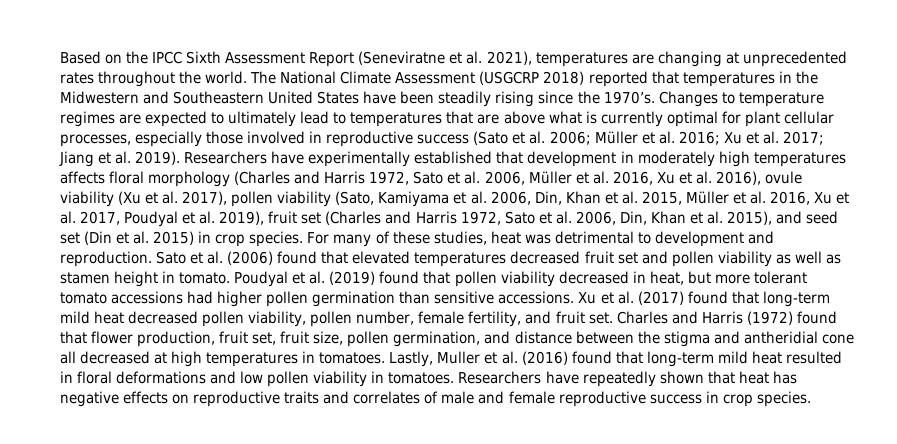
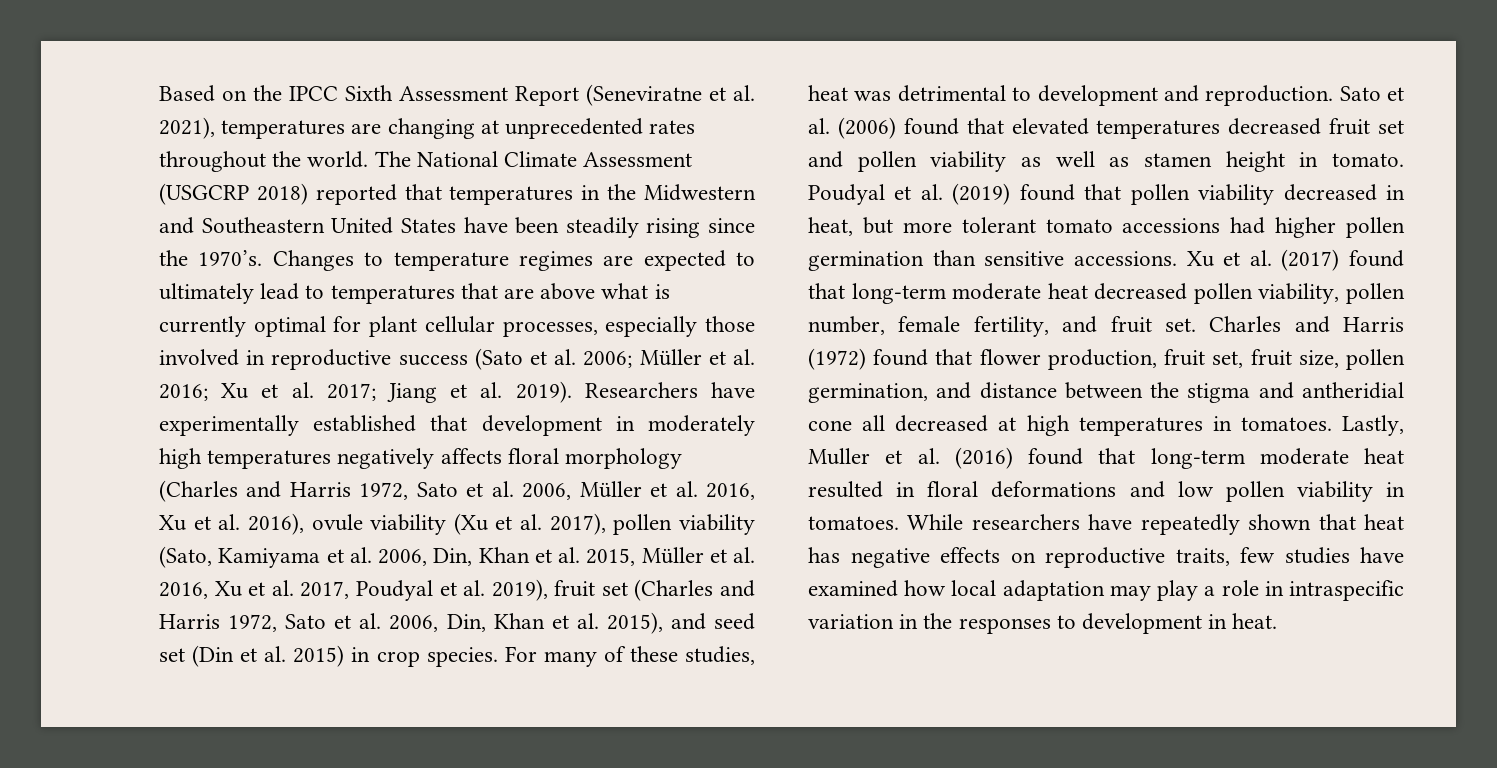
- Researchers have experimentally established that development in moderately high temperatures affects floral morphology (Charles and Harris 1972, Sato et al. 2006, Müller et al. 2016, Xu et al. 2016), ovule viability (Xu et al. 2017), pollen viability (Sato, Kamiyama et al. 2006, Din, Khan et al. 2015, Müller et al. 2016, Xu et al. 2017, Poudyal et al. 2019), fruit set (Charles and Harris 1972, Sato et al. 2006, Din, Khan et al. 2015), and seed set (Din et al. 2015) in crop species.
+ Researchers have experimentally established that development in moderately high temperatures negatively affects floral morphology (Charles and Harris 1972, Sato et al. 2006, Müller et al. 2016, Xu et al. 2016), ovule viability (Xu et al. 2017), pollen viability (Sato, Kamiyama et al. 2006, Din, Khan et al. 2015, Müller et al. 2016, Xu et al. 2017, Poudyal et al. 2019), fruit set (Charles and Harris 1972, Sato et al. 2006, Din, Khan et al. 2015), and seed set (Din et al. 2015) in crop species.
- Xu et al. (2017) found that long-term mild heat decreased pollen viability, pollen number, female fertility, and fruit set.
+ Xu et al. (2017) found that long-term moderate heat decreased pollen viability, pollen number, female fertility, and fruit set.
- Lastly, Muller et al. (2016) found that long-term mild heat resulted in floral deformations and low pollen viability in tomatoes.
+ Lastly, Muller et al. (2016) found that long-term moderate heat resulted in floral deformations and low pollen viability in tomatoes.
- Researchers have repeatedly shown that heat has negative effects on reproductive traits and correlates of male and female reproductive success in crop species.
+ While researchers have repeatedly shown that heat has negative effects on reproductive traits, few studies have examined how local adaptation may play a role in intraspecific variation in the responses to development in heat.

